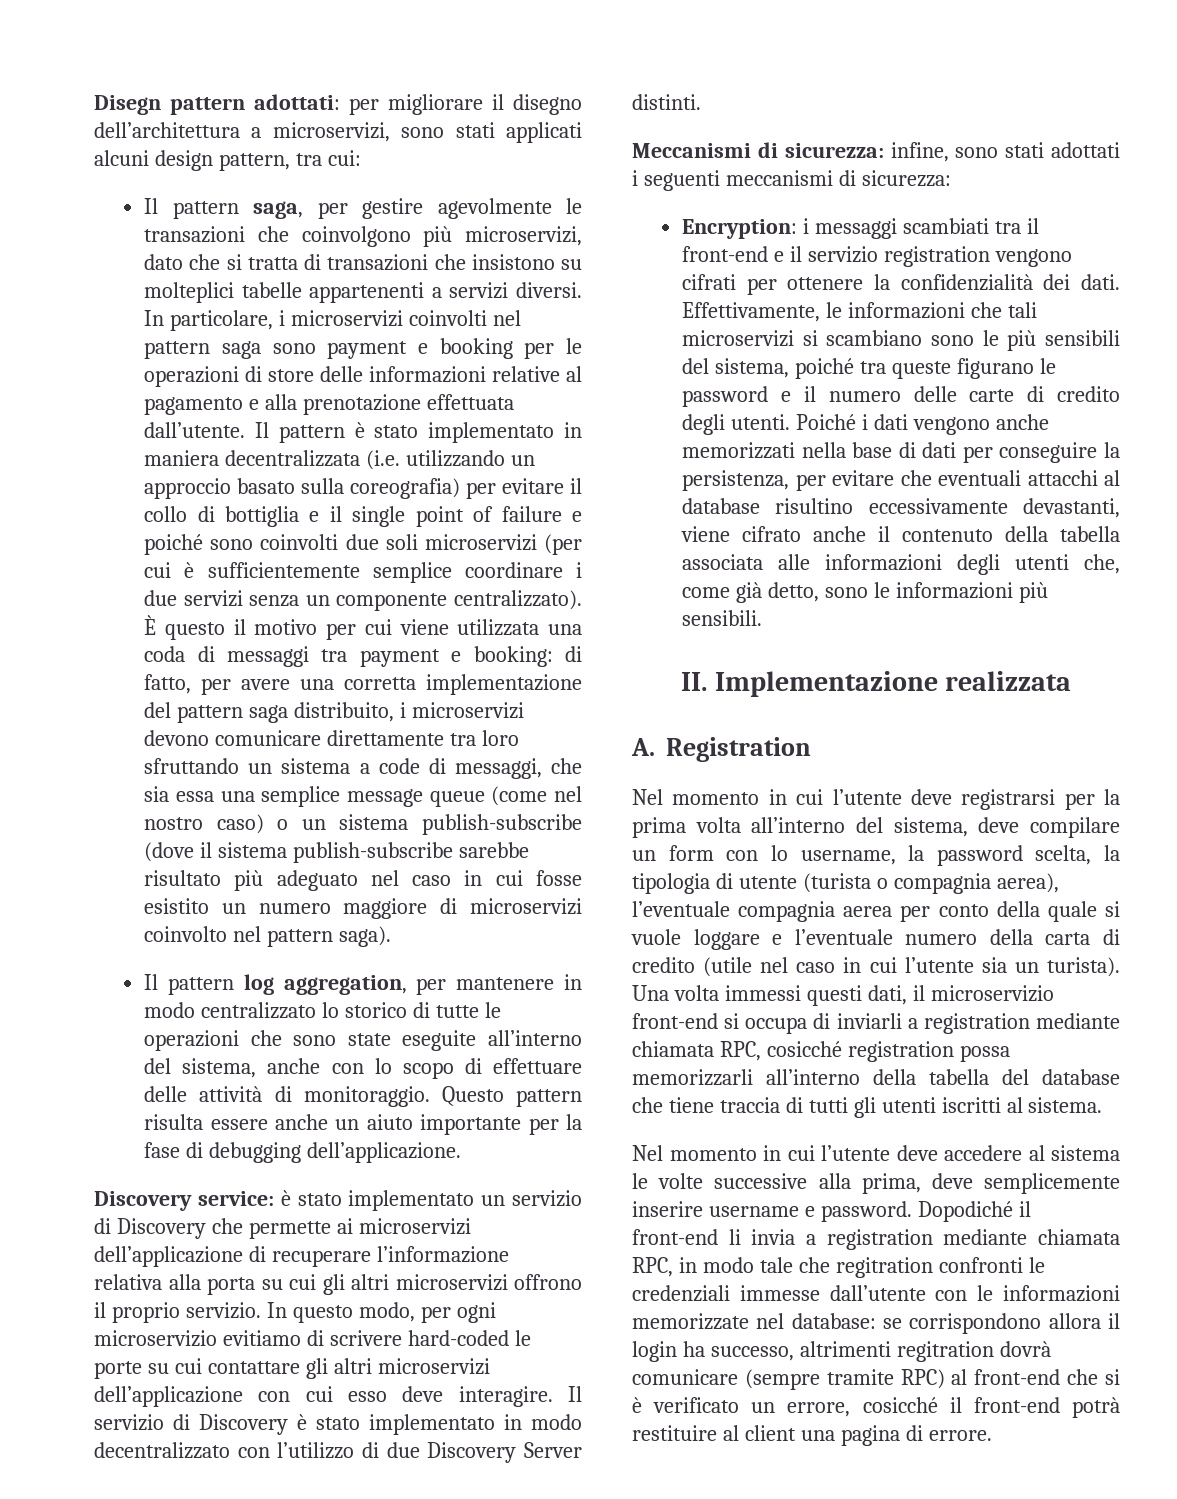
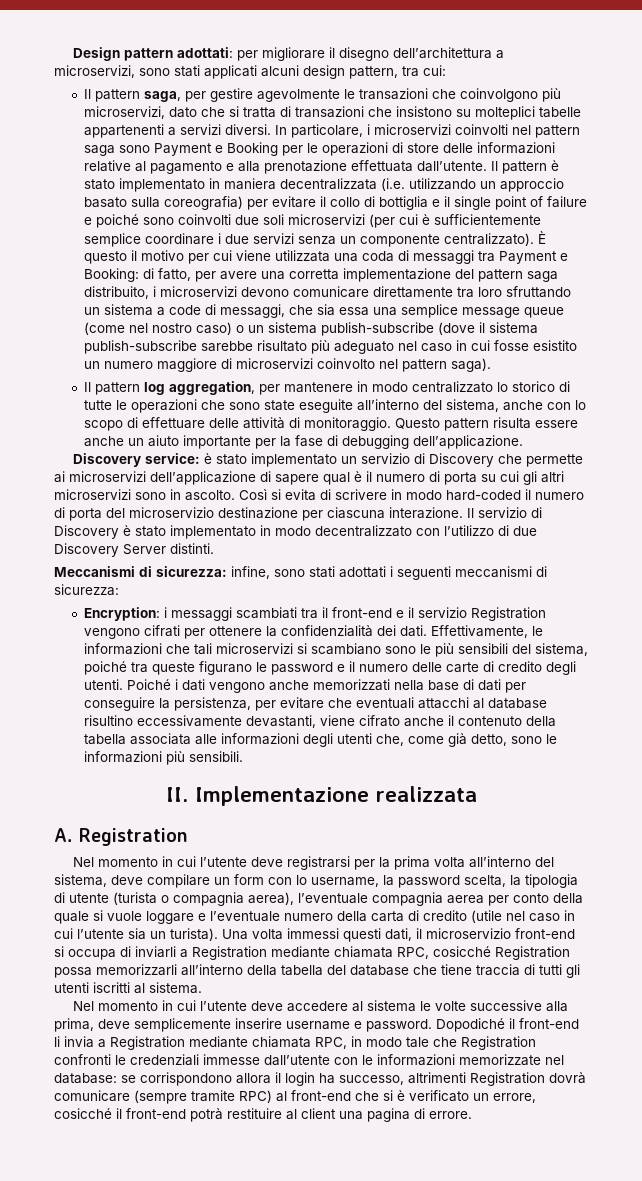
- Disegn pattern adottati: per migliorare il disegno dell’architettura a microservizi, sono stati applicati alcuni design pattern, tra cui:
+ Design pattern adottati: per migliorare il disegno dell’architettura a microservizi, sono stati applicati alcuni design pattern, tra cui:
- In particolare, i microservizi coinvolti nel pattern saga sono payment e booking per le operazioni di store delle informazioni relative al pagamento e alla prenotazione effettuata dall’utente.
+ In particolare, i microservizi coinvolti nel pattern saga sono Payment e Booking per le operazioni di store delle informazioni relative al pagamento e alla prenotazione effettuata dall’utente.
- È questo il motivo per cui viene utilizzata una coda di messaggi tra payment e booking:
+ È questo il motivo per cui viene utilizzata una coda di messaggi tra Payment e Booking:
- Discovery service: è stato implementato un servizio di Discovery che permette ai microservizi dell’applicazione di recuperare l’informazione relativa alla porta su cui gli altri microservizi offrono il proprio servizio. In questo modo, per ogni microservizio evitiamo di scrivere hard-coded le porte su cui contattare gli altri microservizi dell’applicazione con cui esso deve interagire.
+ Discovery service: è stato implementato un servizio di Discovery che permette ai microservizi dell’applicazione di sapere qual è il numero di porta su cui gli altri microservizi sono in ascolto. Così si evita di scrivere in modo hard-coded il numero di porta del microservizio destinazione per ciascuna interazione.
- Encryption: i messaggi scambiati tra il front-end e il servizio registration vengono cifrati per ottenere la confidenzialità dei dati.
+ Encryption: i messaggi scambiati tra il front-end e il servizio Registration vengono cifrati per ottenere la confidenzialità dei dati.
- Una volta immessi questi dati, il microservizio front-end si occupa di inviarli a registration mediante chiamata RPC, cosicché registration possa memorizzarli all’interno della tabella del database che tiene traccia di tutti gli utenti iscritti al sistema.
+ Una volta immessi questi dati, il microservizio front-end si occupa di inviarli a Registration mediante chiamata RPC, cosicché Registration possa memorizzarli all’interno della tabella del database che tiene traccia di tutti gli utenti iscritti al sistema.
- Dopodiché il front-end li invia a registration mediante chiamata RPC, in modo tale che regitration confronti le credenziali immesse dall’utente con le informazioni memorizzate nel database: se corrispondono allora il login ha successo, altrimenti regitration dovrà comunicare (sempre tramite RPC) al front-end che si è verificato un errore, cosicché il front-end potrà restituire al client una pagina di errore.
+ Dopodiché il front-end li invia a Registration mediante chiamata RPC, in modo tale che Registration confronti le credenziali immesse dall’utente con le informazioni memorizzate nel database: se corrispondono allora il login ha successo, altrimenti Registration dovrà comunicare (sempre tramite RPC) al front-end che si è verificato un errore, cosicché il front-end potrà restituire al client una pagina di errore.

